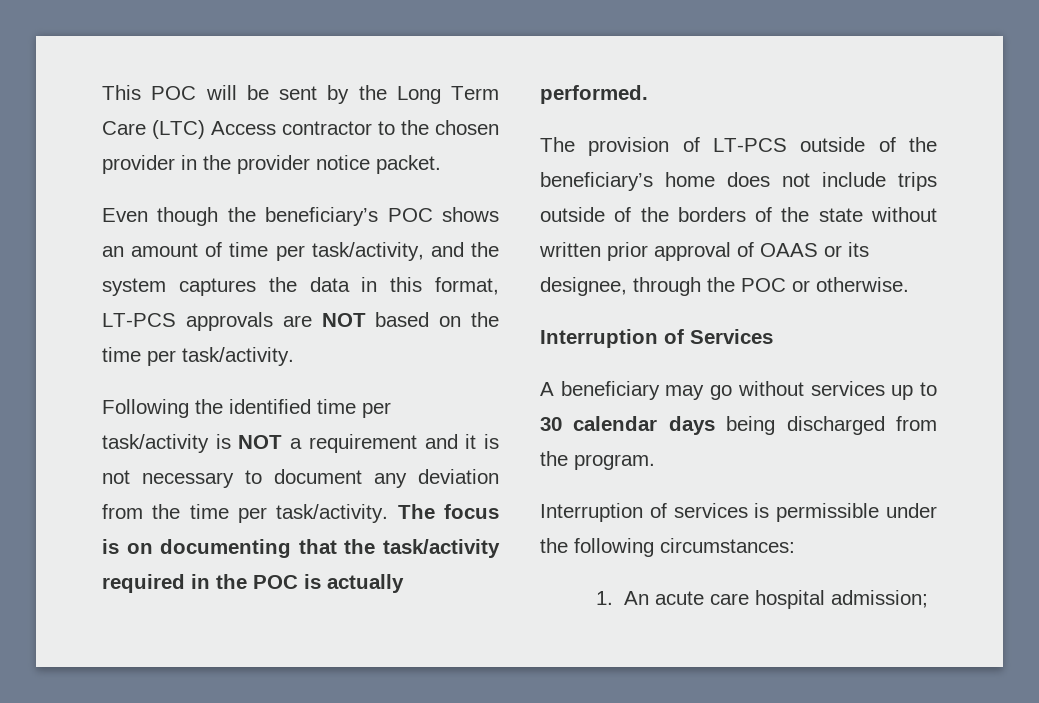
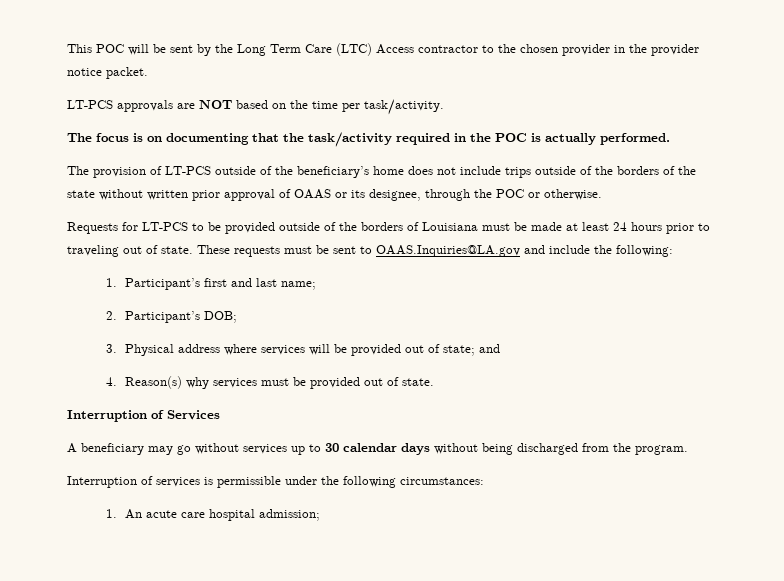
- Even though the beneficiary’s POC shows an amount of time per task/activity, and the system captures the data in this format, LT-PCS approvals are NOT based on the time per task/activity.
+ LT-PCS approvals are NOT based on the time per task/activity.
- Following the identified time per task/activity is NOT a requirement and it is not necessary to document any deviation from the time per task/activity.
+ Requests for LT-PCS to be provided outside of the borders of Louisiana must be made at least 24 hours prior to traveling out of state. These requests must be sent to OAAS.Inquiries@LA.gov and include the following:
+ 1. Participant’s first and last name;
+ 2. Participant’s DOB;
+ 3. Physical address where services will be provided out of state; and
+ 4. Reason(s) why services must be provided out of state.
- A beneficiary may go without services up to 30 calendar days being discharged from the program.
+ A beneficiary may go without services up to 30 calendar days without being discharged from the program.

